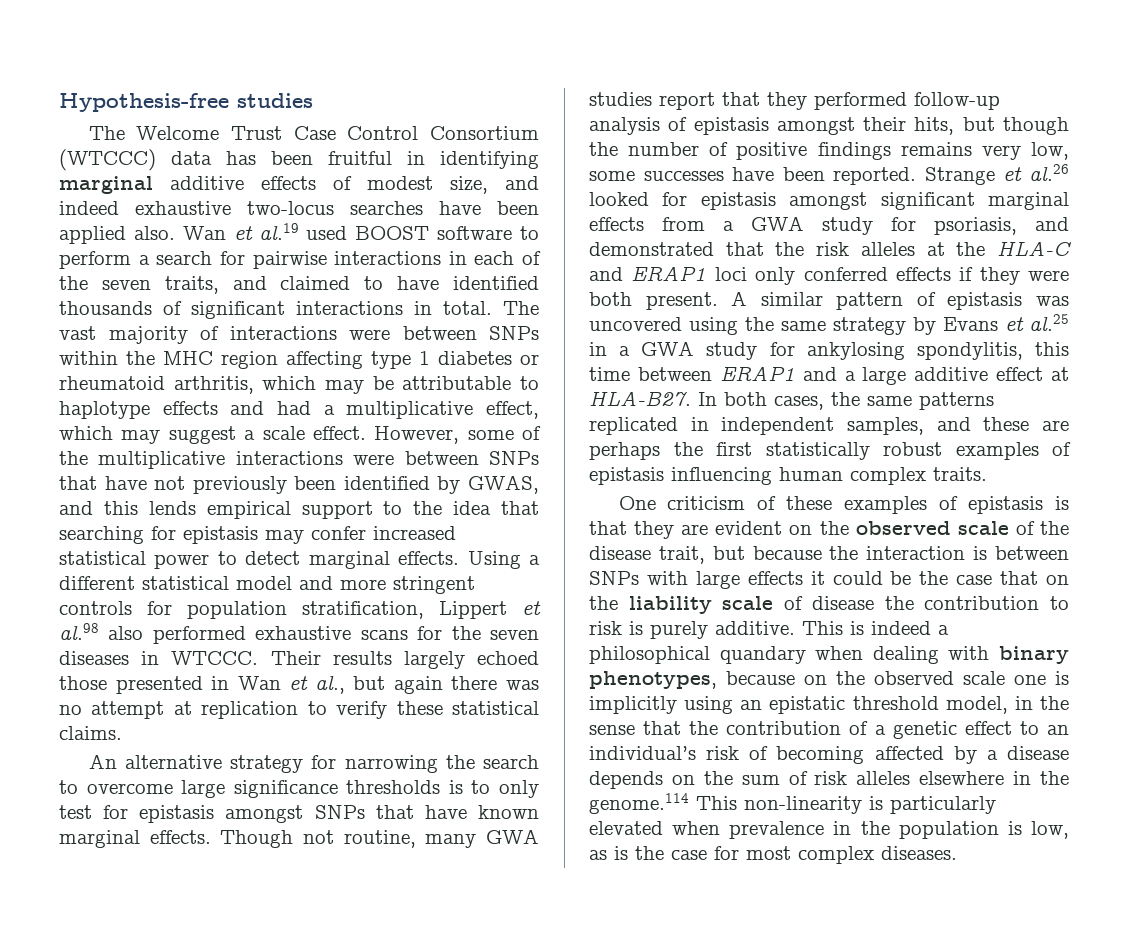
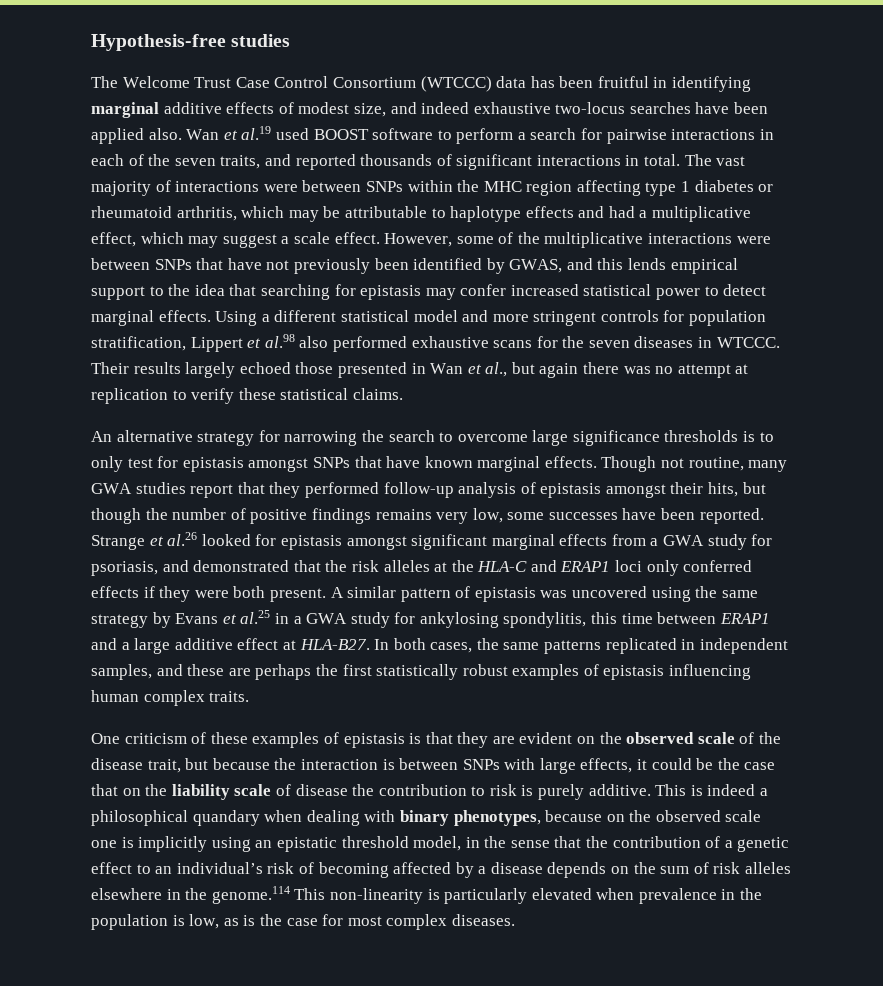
- Wan et al.19 used BOOST software to perform a search for pairwise interactions in each of the seven traits, and claimed to have identified thousands of significant interactions in total.
+ Wan et al.19 used BOOST software to perform a search for pairwise interactions in each of the seven traits, and reported thousands of significant interactions in total.
- One criticism of these examples of epistasis is that they are evident on the observed scale of the disease trait, but because the interaction is between SNPs with large effects it could be the case that on the liability scale of disease the contribution to risk is purely additive.
+ One criticism of these examples of epistasis is that they are evident on the observed scale of the disease trait, but because the interaction is between SNPs with large effects, it could be the case that on the liability scale of disease the contribution to risk is purely additive.

